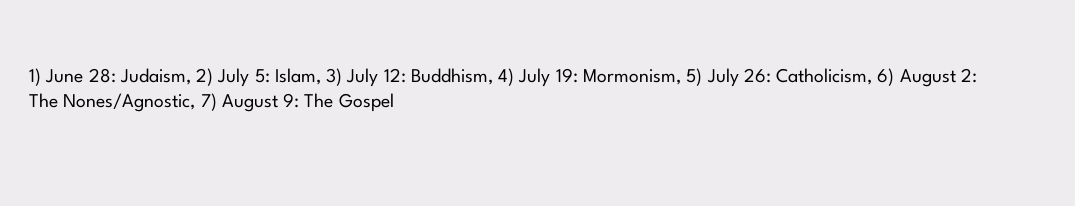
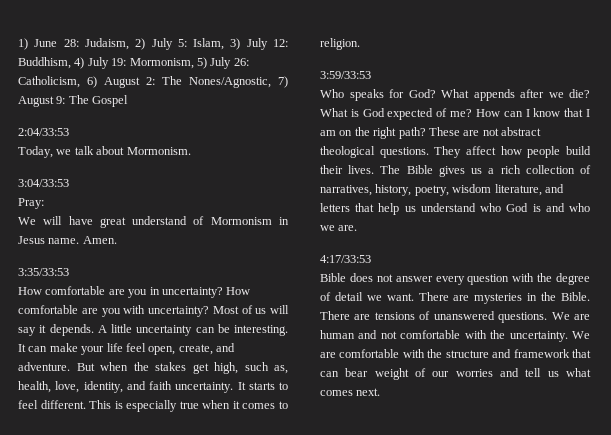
+ 2:04/33:53
+ Today, we talk about Mormonism.
+ 3:04/33:53
+ Pray:
+ We will have great understand of Mormonism in Jesus name. Amen.
+ 3:35/33:53
+ How comfortable are you in uncertainty? How comfortable are you with uncertainty? Most of us will say it depends. A little uncertainty can be interesting. It can make your life feel open, create, and adventure. But when the stakes get high, such as, health, love, identity, and faith uncertainty. It starts to feel different. This is especially true when it comes to religion.
+ 3:59/33:53
+ Who speaks for God? What appends after we die? What is God expected of me? How can I know that I am on the right path? These are not abstract theological questions. They affect how people build their lives. The Bible gives us a rich collection of narratives, history, poetry, wisdom literature, and letters that help us understand who God is and who we are.
+ 4:17/33:53
+ Bible does not answer every question with the degree of detail we want. There are mysteries in the Bible. There are tensions of unanswered questions. We are human and not comfortable with the uncertainty. We are comfortable with the structure and framework that can bear weight of our worries and tell us what comes next.

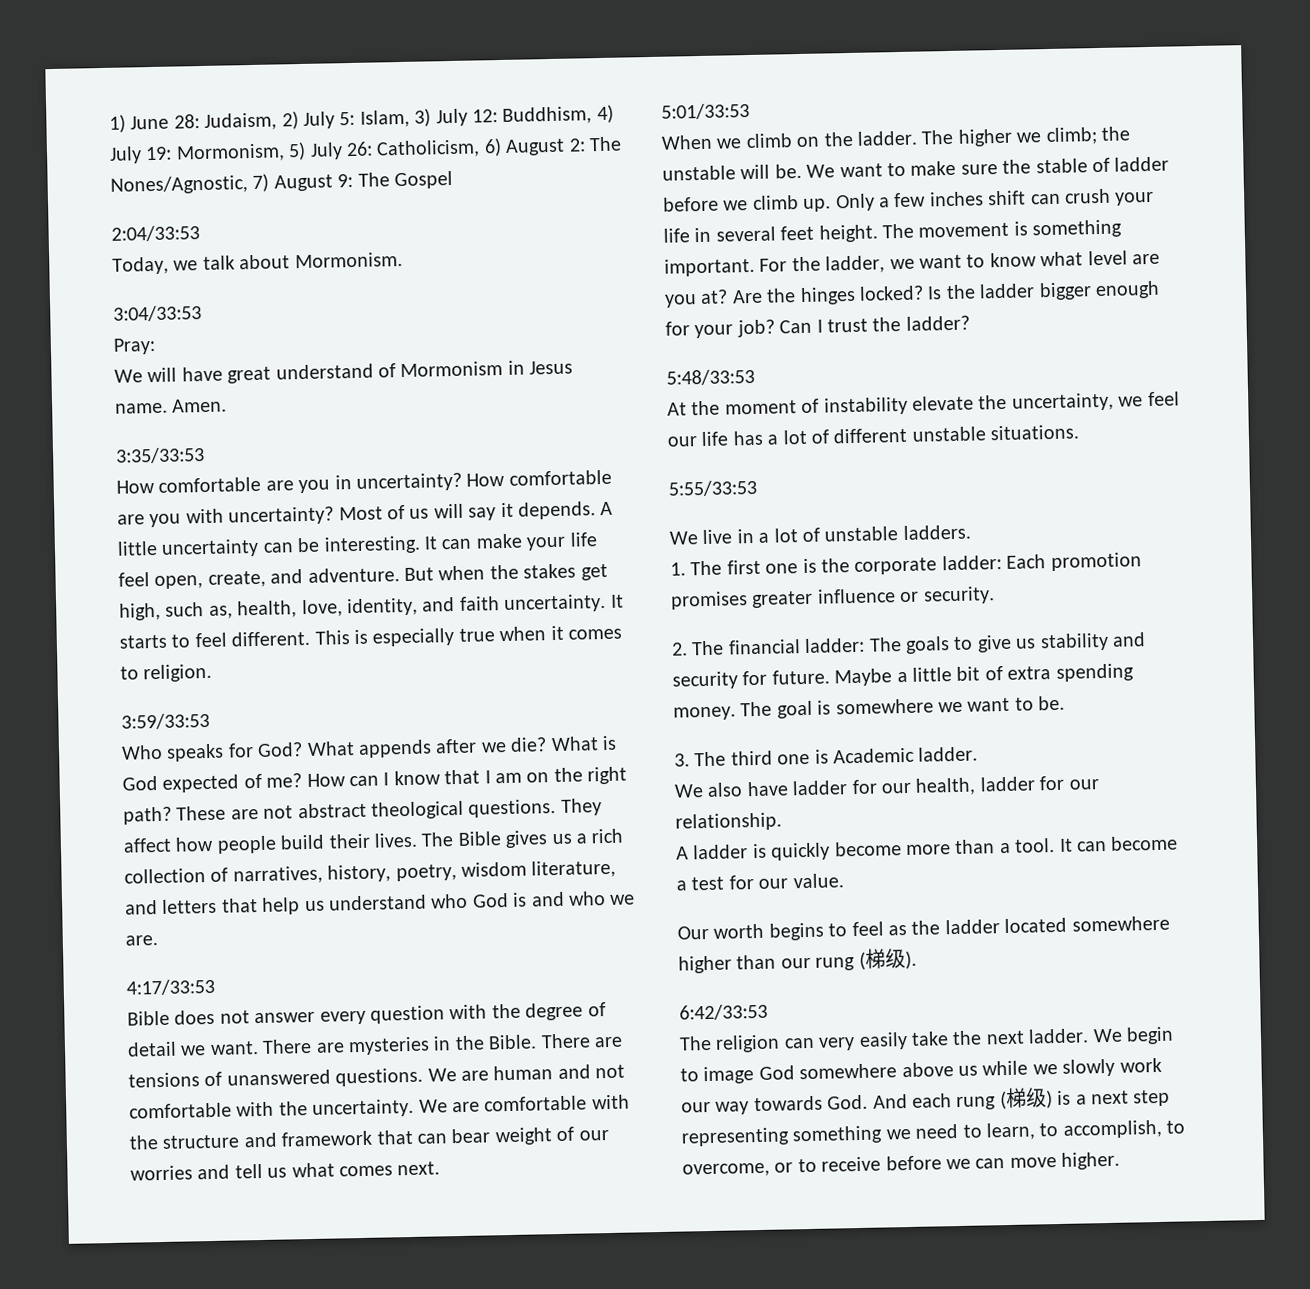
+ 5:01/33:53
+ When we climb on the ladder. The higher we climb; the unstable will be. We want to make sure the stable of ladder before we climb up. Only a few inches shift can crush your life in several feet height. The movement is something important. For the ladder, we want to know what level are you at? Are the hinges locked? Is the ladder bigger enough for your job? Can I trust the ladder?
+ 5:48/33:53
+ At the moment of instability elevate the uncertainty, we feel our life has a lot of different unstable situations.
+ 5:55/33:53
+ We live in a lot of unstable ladders.
+ 1. The first one is the corporate ladder: Each promotion promises greater influence or security.
+ 2. The financial ladder: The goals to give us stability and security for future. Maybe a little bit of extra spending money. The goal is somewhere we want to be.
+ 3. The third one is Academic ladder.
+ We also have ladder for our health, ladder for our relationship.
+ A ladder is quickly become more than a tool. It can become a test for our value.
+ Our worth begins to feel as the ladder located somewhere higher than our rung (梯级).
+ 6:42/33:53
+ The religion can very easily take the next ladder. We begin to image God somewhere above us while we slowly work our way towards God. And each rung (梯级) is a next step representing something we need to learn, to accomplish, to overcome, or to receive before we can move higher.

